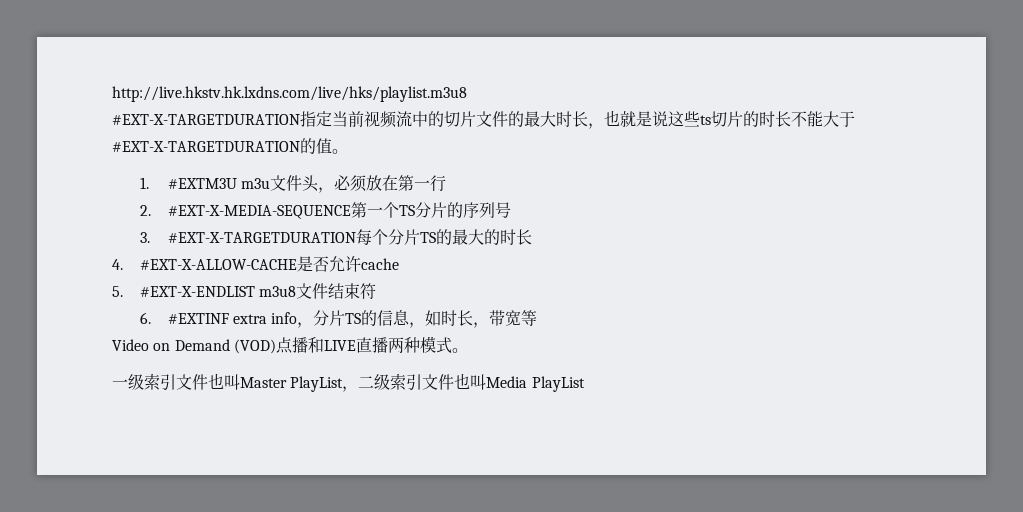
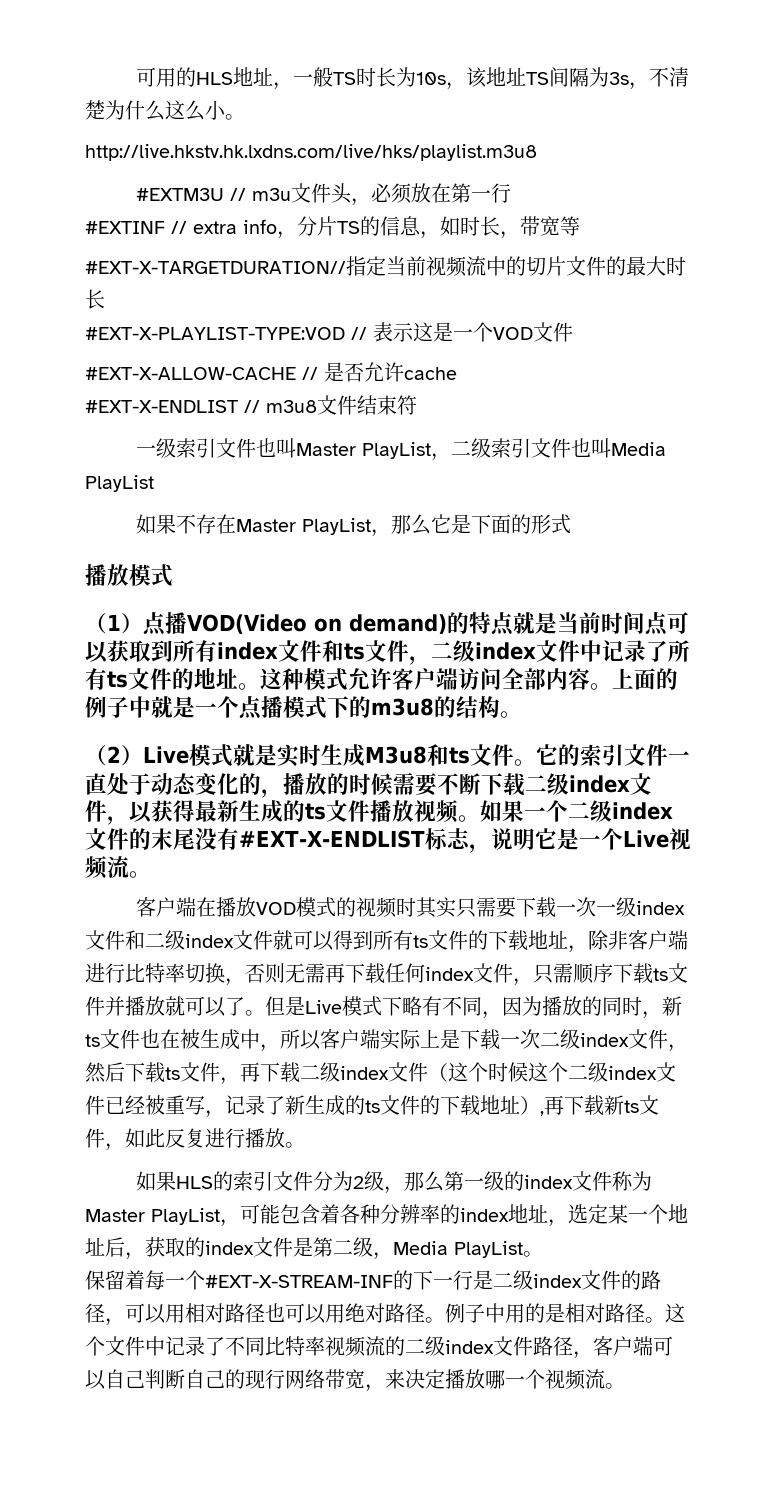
+ 可用的HLS地址，一般TS时长为10s，该地址TS间隔为3s，不清楚为什么这么小。
  http://live.hkstv.hk.lxdns.com/live/hks/playlist.m3u8
- #EXT-X-TARGETDURATION指定当前视频流中的切片文件的最大时长，也就是说这些ts切片的时长不能大于#EXT-X-TARGETDURATION的值。
- 1. #EXTM3U m3u文件头，必须放在第一行
- 2. #EXT-X-MEDIA-SEQUENCE第一个TS分片的序列号
- 3. #EXT-X-TARGETDURATION每个分片TS的最大的时长
- 4. #EXT-X-ALLOW-CACHE是否允许cache
+ #EXTM3U // m3u文件头，必须放在第一行
+ #EXTINF // extra info，分片TS的信息，如时长，带宽等
+ #EXT-X-TARGETDURATION//指定当前视频流中的切片文件的最大时长
+ #EXT-X-PLAYLIST-TYPE:VOD // 表示这是一个VOD文件
+ #EXT-X-ALLOW-CACHE // 是否允许cache
- 5. #EXT-X-ENDLIST m3u8文件结束符
+ #EXT-X-ENDLIST // m3u8文件结束符
- 6. #EXTINF extra info，分片TS的信息，如时长，带宽等
- Video on Demand (VOD)点播和LIVE直播两种模式。
+ 如果不存在Master PlayList，那么它是下面的形式
+ 播放模式
+ （1）点播VOD(Video on demand)的特点就是当前时间点可以获取到所有index文件和ts文件，二级index文件中记录了所有ts文件的地址。这种模式允许客户端访问全部内容。上面的例子中就是一个点播模式下的m3u8的结构。
+ （2）Live模式就是实时生成M3u8和ts文件。它的索引文件一直处于动态变化的，播放的时候需要不断下载二级index文件，以获得最新生成的ts文件播放视频。如果一个二级index文件的末尾没有#EXT-X-ENDLIST标志，说明它是一个Live视频流。
+ 客户端在播放VOD模式的视频时其实只需要下载一次一级index文件和二级index文件就可以得到所有ts文件的下载地址，除非客户端进行比特率切换，否则无需再下载任何index文件，只需顺序下载ts文件并播放就可以了。但是Live模式下略有不同，因为播放的同时，新ts文件也在被生成中，所以客户端实际上是下载一次二级index文件，然后下载ts文件，再下载二级index文件（这个时候这个二级index文件已经被重写，记录了新生成的ts文件的下载地址）,再下载新ts文件，如此反复进行播放。
+ 如果HLS的索引文件分为2级，那么第一级的index文件称为Master PlayList，可能包含着各种分辨率的index地址，选定某一个地址后，获取的index文件是第二级，Media PlayList。
+ 保留着每一个#EXT-X-STREAM-INF的下一行是二级index文件的路径，可以用相对路径也可以用绝对路径。例子中用的是相对路径。这个文件中记录了不同比特率视频流的二级index文件路径，客户端可以自己判断自己的现行网络带宽，来决定播放哪一个视频流。

